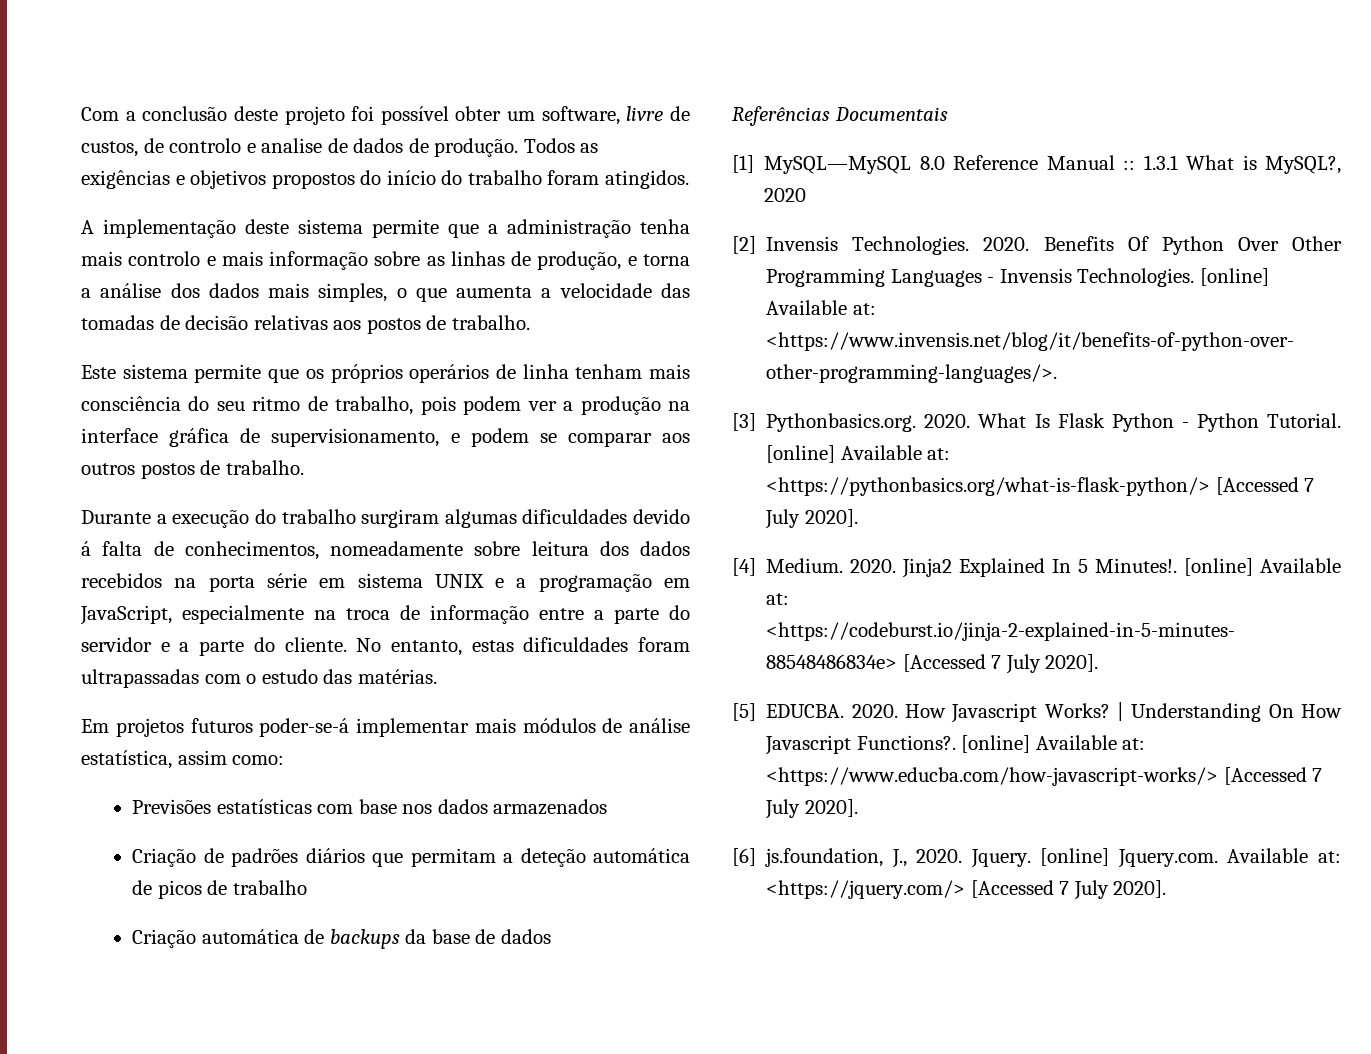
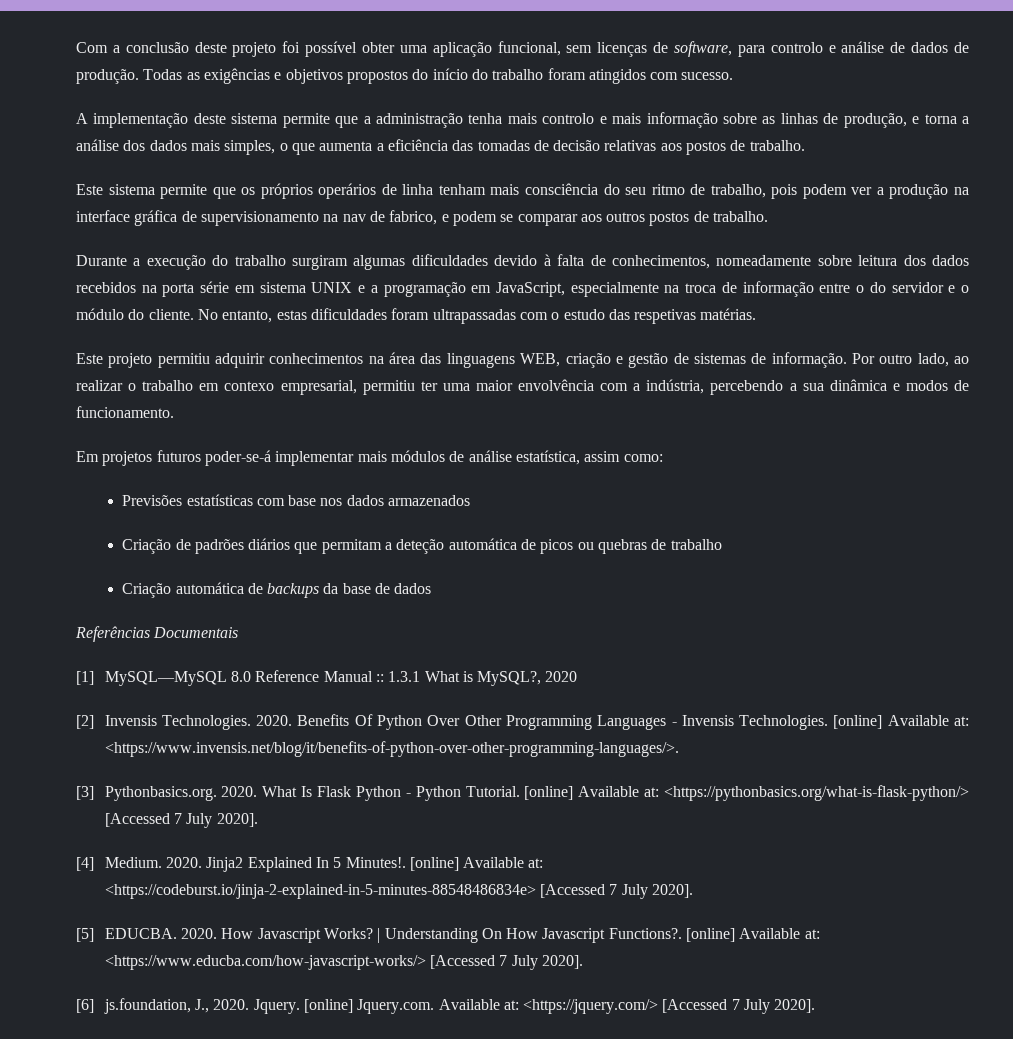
- Com a conclusão deste projeto foi possível obter um software, livre de custos, de controlo e analise de dados de produção.
+ Com a conclusão deste projeto foi possível obter uma aplicação funcional, sem licenças de software, para controlo e análise de dados de produção.
- Todos as exigências e objetivos propostos do início do trabalho foram atingidos.
+ Todas as exigências e objetivos propostos do início do trabalho foram atingidos com sucesso.
- A implementação deste sistema permite que a administração tenha mais controlo e mais informação sobre as linhas de produção, e torna a análise dos dados mais simples, o que aumenta a velocidade das tomadas de decisão relativas aos postos de trabalho.
+ A implementação deste sistema permite que a administração tenha mais controlo e mais informação sobre as linhas de produção, e torna a análise dos dados mais simples, o que aumenta a eficiência das tomadas de decisão relativas aos postos de trabalho.
- Este sistema permite que os próprios operários de linha tenham mais consciência do seu ritmo de trabalho, pois podem ver a produção na interface gráfica de supervisionamento, e podem se comparar aos outros postos de trabalho.
+ Este sistema permite que os próprios operários de linha tenham mais consciência do seu ritmo de trabalho, pois podem ver a produção na interface gráfica de supervisionamento na nav de fabrico, e podem se comparar aos outros postos de trabalho.
- Durante a execução do trabalho surgiram algumas dificuldades devido á falta de conhecimentos, nomeadamente sobre leitura dos dados recebidos na porta série em sistema UNIX e a programação em JavaScript, especialmente na troca de informação entre a parte do servidor e a parte do cliente.
+ Durante a execução do trabalho surgiram algumas dificuldades devido à falta de conhecimentos, nomeadamente sobre leitura dos dados recebidos na porta série em sistema UNIX e a programação em JavaScript, especialmente na troca de informação entre o do servidor e o módulo do cliente.
- No entanto, estas dificuldades foram ultrapassadas com o estudo das matérias.
+ No entanto, estas dificuldades foram ultrapassadas com o estudo das respetivas matérias.
+ Este projeto permitiu adquirir conhecimentos na área das linguagens WEB, criação e gestão de sistemas de informação. Por outro lado, ao realizar o trabalho em contexo empresarial, permitiu ter uma maior envolvência com a indústria, percebendo a sua dinâmica e modos de funcionamento.
- Criação de padrões diários que permitam a deteção automática de picos de trabalho
+ Criação de padrões diários que permitam a deteção automática de picos ou quebras de trabalho

